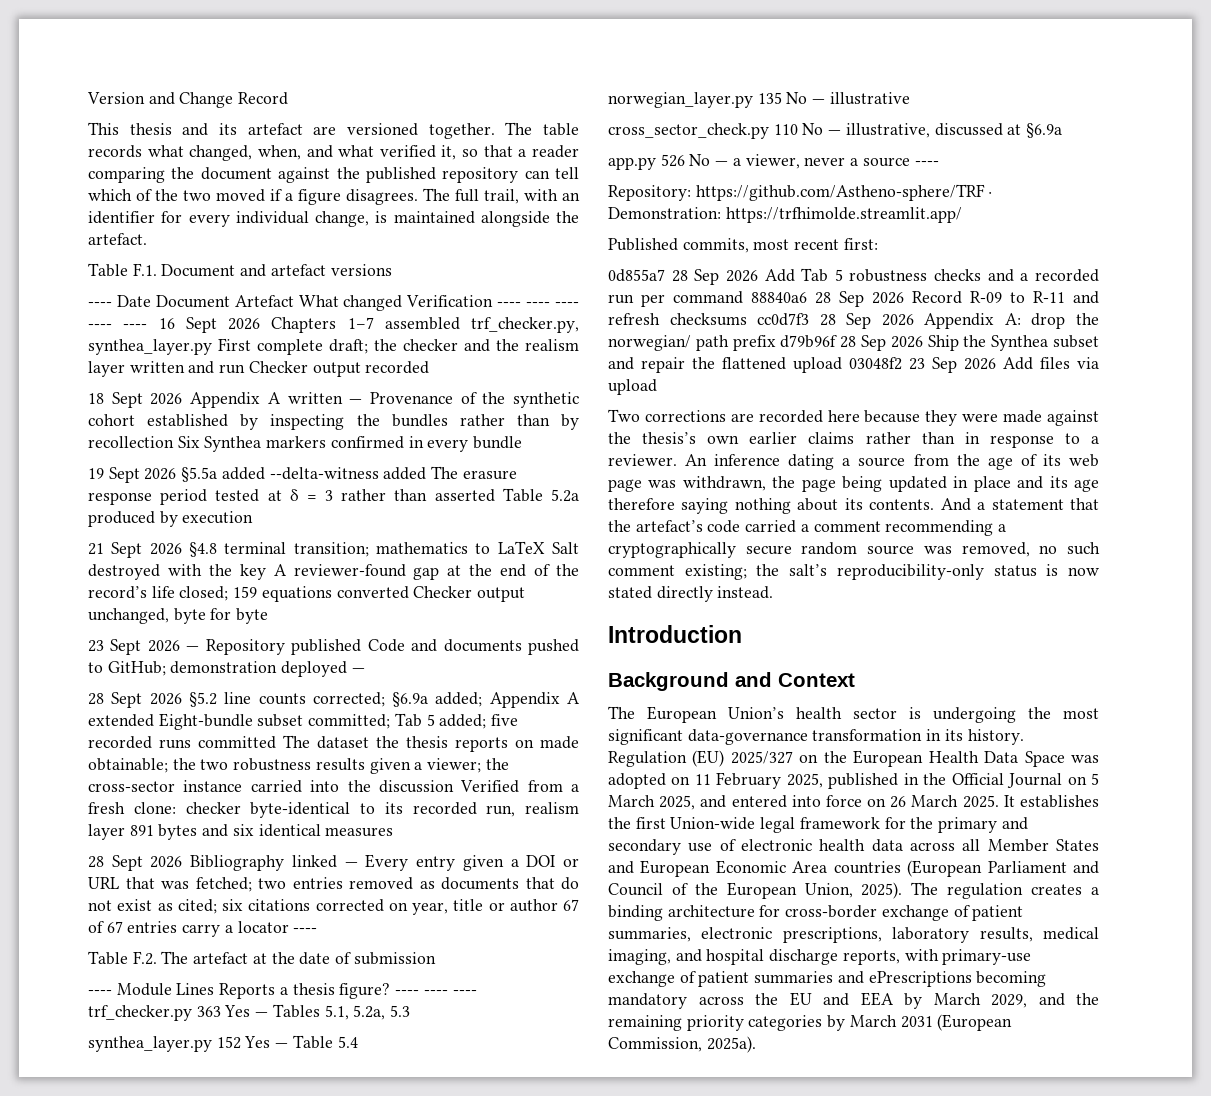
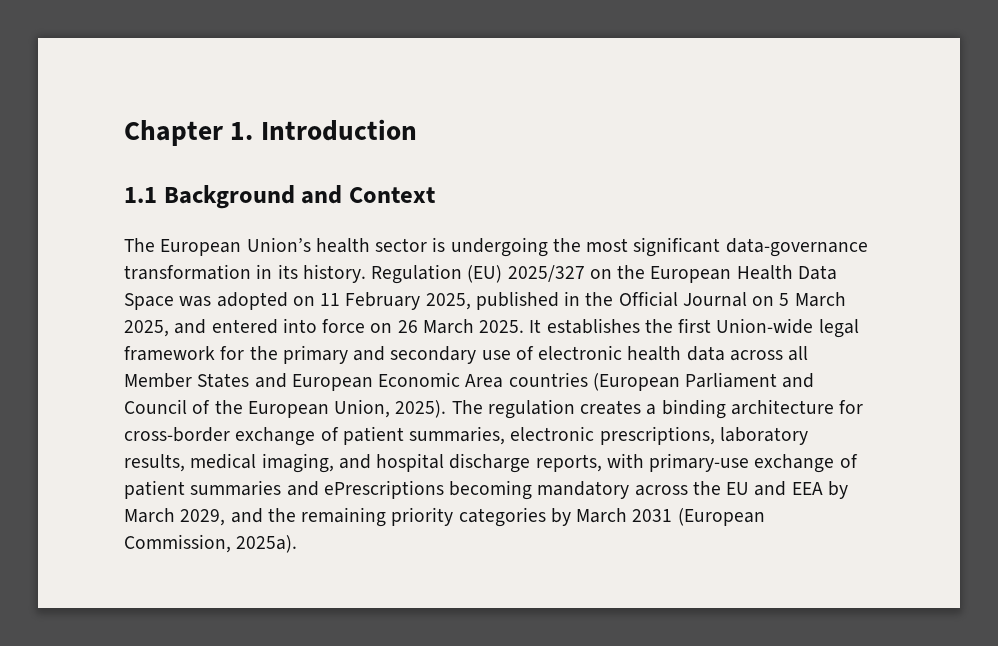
- Version and Change Record
- This thesis and its artefact are versioned together. The table records what changed, when, and what verified it, so that a reader comparing the document against the published repository can tell which of the two moved if a figure disagrees. The full trail, with an identifier for every individual change, is maintained alongside the artefact.
- Table F.1. Document and artefact versions
- ---- Date Document Artefact What changed Verification ---- ---- ---- ---- ---- 16 Sept 2026 Chapters 1–7 assembled trf_checker.py, synthea_layer.py First complete draft; the checker and the realism layer written and run Checker output recorded
- 18 Sept 2026 Appendix A written — Provenance of the synthetic cohort established by inspecting the bundles rather than by recollection Six Synthea markers confirmed in every bundle
- 19 Sept 2026 §5.5a added --delta-witness added The erasure response period tested at δ = 3 rather than asserted Table 5.2a produced by execution
- 21 Sept 2026 §4.8 terminal transition; mathematics to LaTeX Salt destroyed with the key A reviewer-found gap at the end of the record’s life closed; 159 equations converted Checker output unchanged, byte for byte
- 23 Sept 2026 — Repository published Code and documents pushed to GitHub; demonstration deployed —
- 28 Sept 2026 §5.2 line counts corrected; §6.9a added; Appendix A extended Eight-bundle subset committed; Tab 5 added; five recorded runs committed The dataset the thesis reports on made obtainable; the two robustness results given a viewer; the cross-sector instance carried into the discussion Verified from a fresh clone: checker byte-identical to its recorded run, realism layer 891 bytes and six identical measures
- 28 Sept 2026 Bibliography linked — Every entry given a DOI or URL that was fetched; two entries removed as documents that do not exist as cited; six citations corrected on year, title or author 67 of 67 entries carry a locator ----
- Table F.2. The artefact at the date of submission
- ---- Module Lines Reports a thesis figure? ---- ---- ---- trf_checker.py 363 Yes — Tables 5.1, 5.2a, 5.3
- synthea_layer.py 152 Yes — Table 5.4
- norwegian_layer.py 135 No — illustrative
- cross_sector_check.py 110 No — illustrative, discussed at §6.9a
- app.py 526 No — a viewer, never a source ----
- Repository: https://github.com/Astheno-sphere/TRF · Demonstration: https://trfhimolde.streamlit.app/
- Published commits, most recent first:
- 0d855a7 28 Sep 2026 Add Tab 5 robustness checks and a recorded run per command 88840a6 28 Sep 2026 Record R-09 to R-11 and refresh checksums cc0d7f3 28 Sep 2026 Appendix A: drop the norwegian/ path prefix d79b96f 28 Sep 2026 Ship the Synthea subset and repair the flattened upload 03048f2 23 Sep 2026 Add files via upload
- Two corrections are recorded here because they were made against the thesis’s own earlier claims rather than in response to a reviewer. An inference dating a source from the age of its web page was withdrawn, the page being updated in place and its age therefore saying nothing about its contents. And a statement that the artefact’s code carried a comment recommending a cryptographically secure random source was removed, no such comment existing; the salt’s reproducibility-only status is now stated directly instead.
- Introduction
+ Chapter 1. Introduction
- Background and Context
+ 1.1 Background and Context

